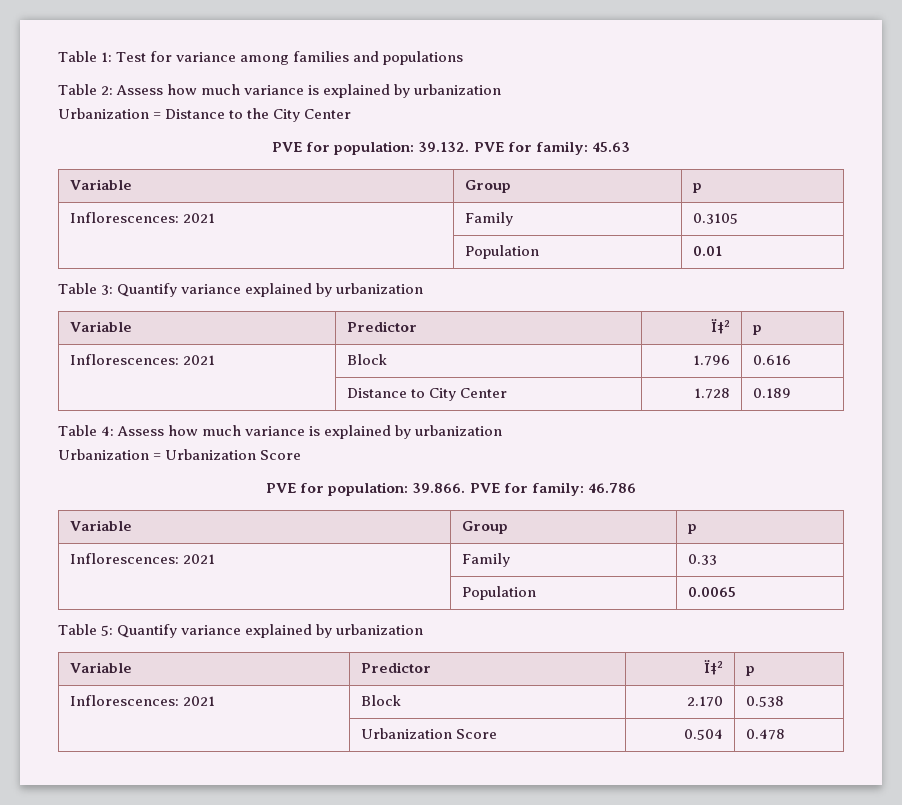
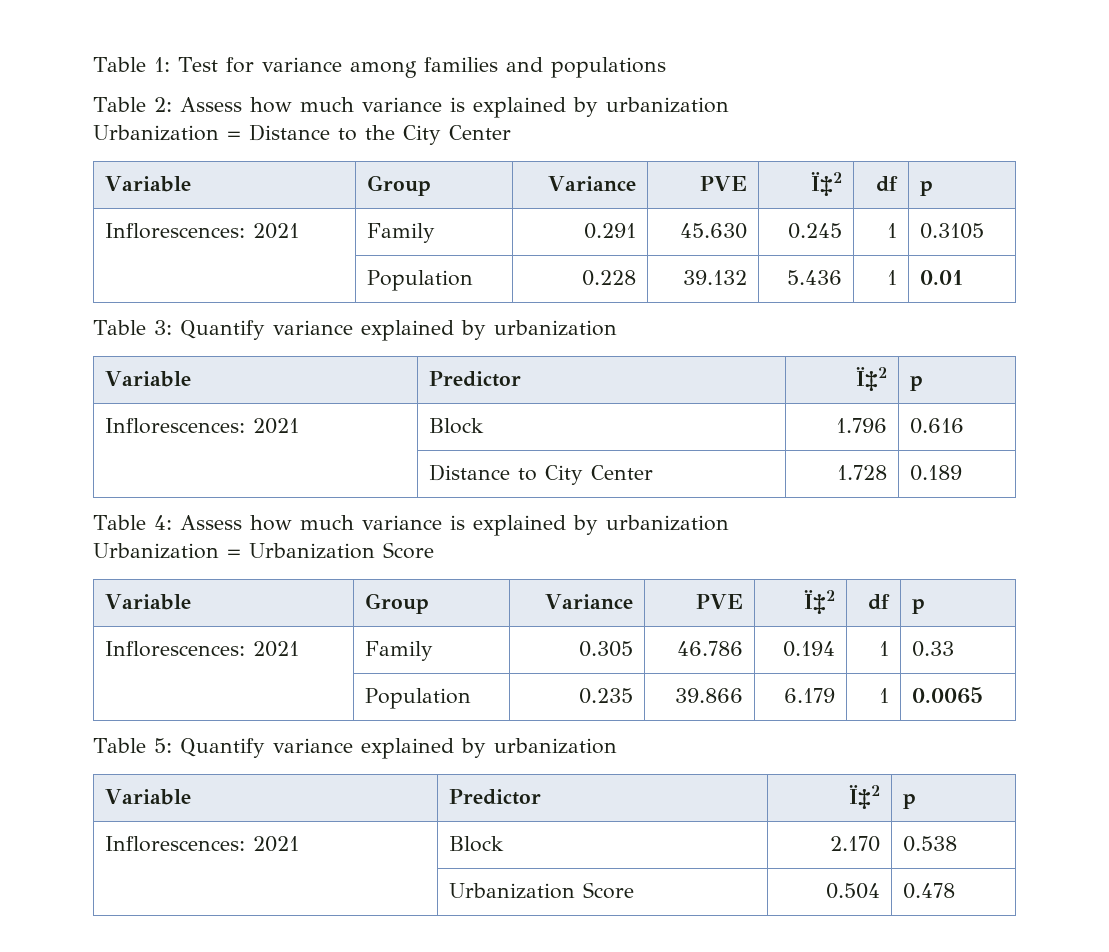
  Urbanization = Distance to the City Center
- PVE for population: 39.132. PVE for family: 45.63
- Variable | Group | p
- Inflorescences: 2021 | Family | 0.3105
- | Population | 0.01
+ Variable | Group | Variance | PVE | Ï‡2 | df | p
+ Inflorescences: 2021 | Family | 0.291 | 45.630 | 0.245 | 1 | 0.3105
+ | Population | 0.228 | 39.132 | 5.436 | 1 | 0.01
  Urbanization = Urbanization Score
- PVE for population: 39.866. PVE for family: 46.786
- Variable | Group | p
- Inflorescences: 2021 | Family | 0.33
- | Population | 0.0065
+ Variable | Group | Variance | PVE | Ï‡2 | df | p
+ Inflorescences: 2021 | Family | 0.305 | 46.786 | 0.194 | 1 | 0.33
+ | Population | 0.235 | 39.866 | 6.179 | 1 | 0.0065

